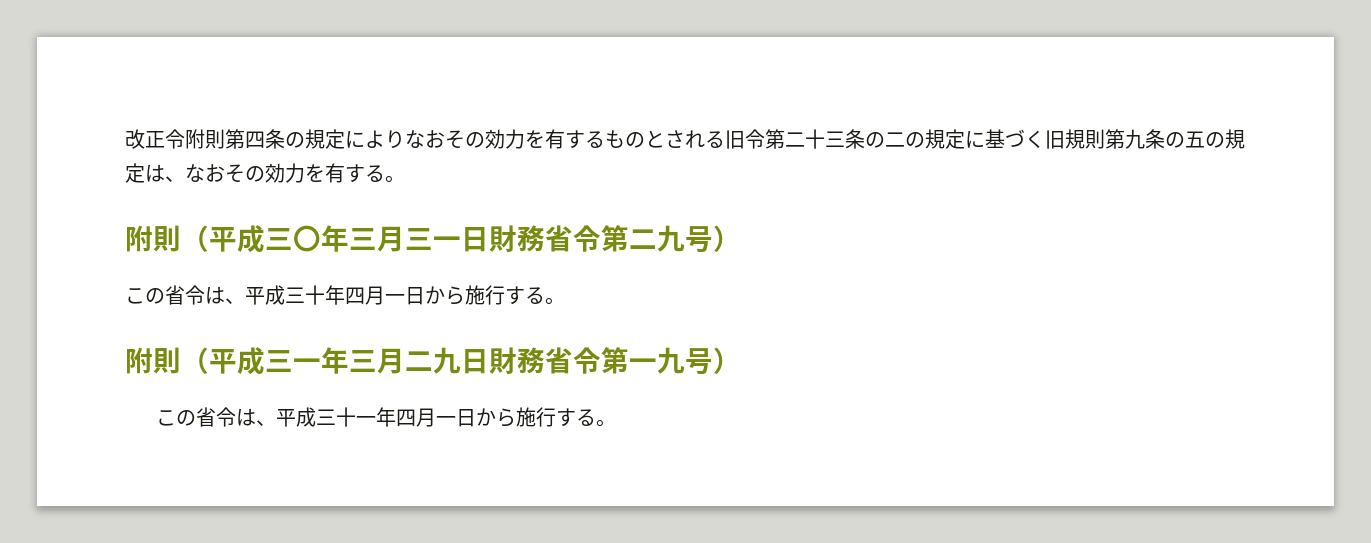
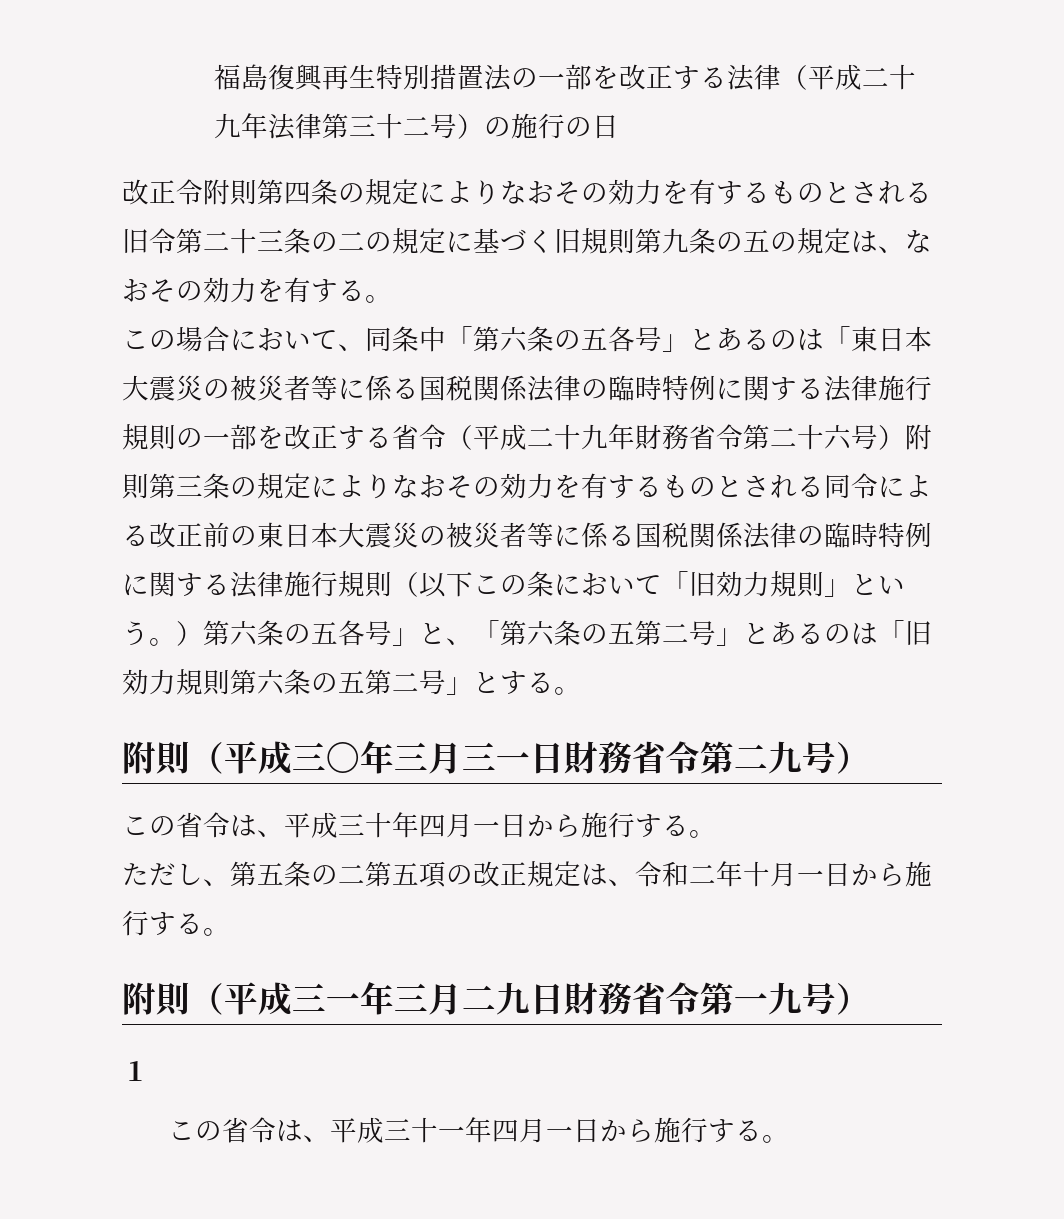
+ 福島復興再生特別措置法の一部を改正する法律（平成二十九年法律第三十二号）の施行の日
+ この場合において、同条中「第六条の五各号」とあるのは「東日本大震災の被災者等に係る国税関係法律の臨時特例に関する法律施行規則の一部を改正する省令（平成二十九年財務省令第二十六号）附則第三条の規定によりなおその効力を有するものとされる同令による改正前の東日本大震災の被災者等に係る国税関係法律の臨時特例に関する法律施行規則（以下この条において「旧効力規則」という。）第六条の五各号」と、「第六条の五第二号」とあるのは「旧効力規則第六条の五第二号」とする。
+ ただし、第五条の二第五項の改正規定は、令和二年十月一日から施行する。
+ １

